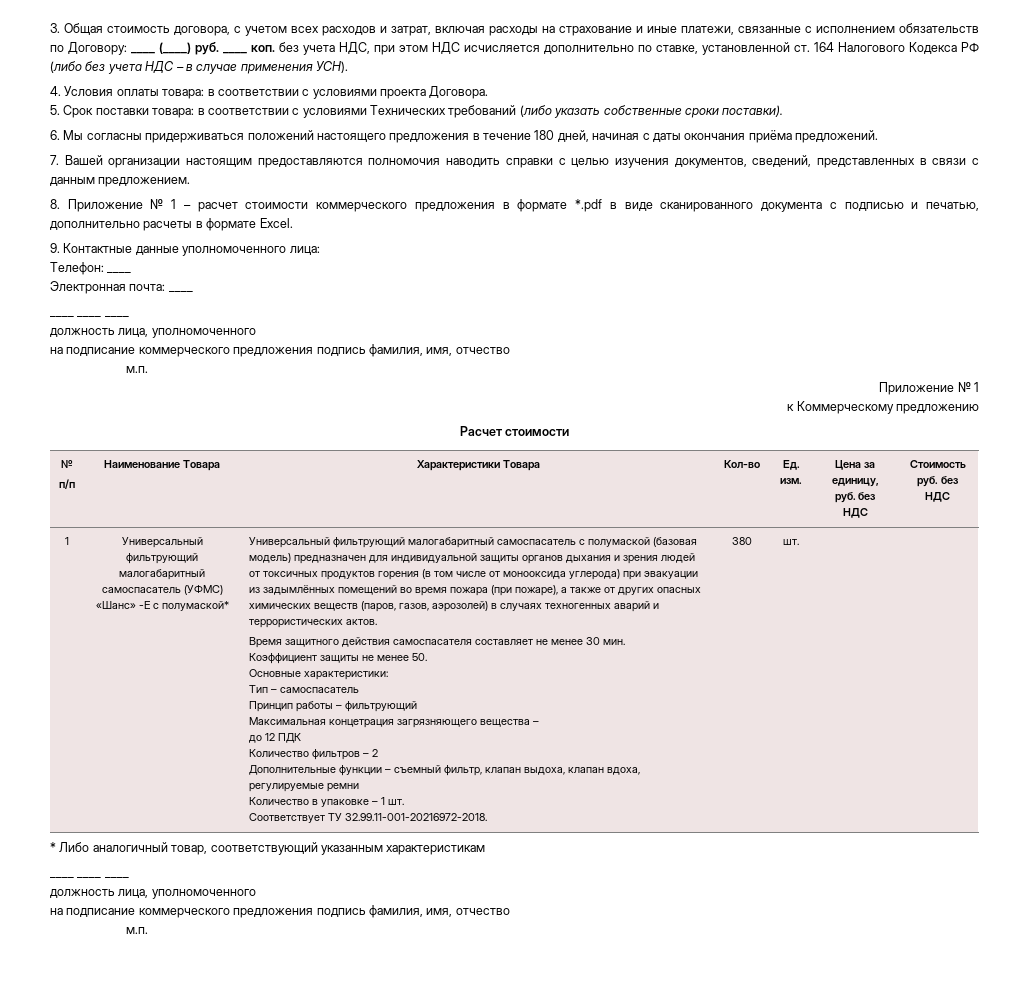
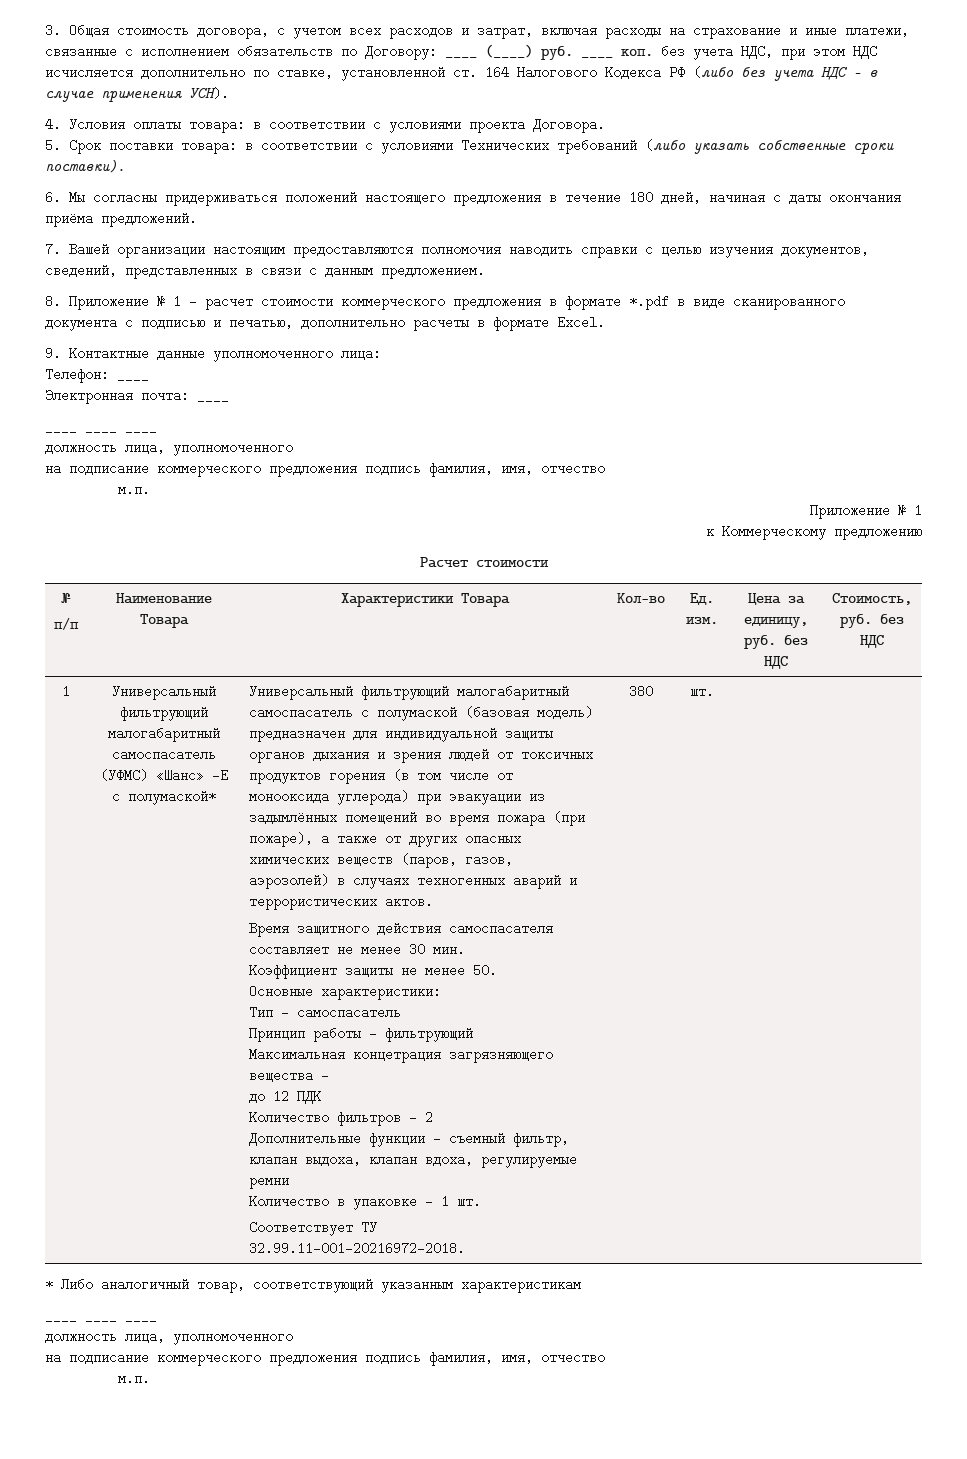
  Расчет стоимости
  №
- п/п | Наименование Товара | Характеристики Товара | Кол-во | Ед. изм. | Цена за единицу, руб. без НДС | Стоимость руб. без НДС
+ п/п | Наименование Товара | Характеристики Товара | Кол-во | Ед. изм. | Цена за единицу, руб. без НДС | Стоимость, руб. без НДС

